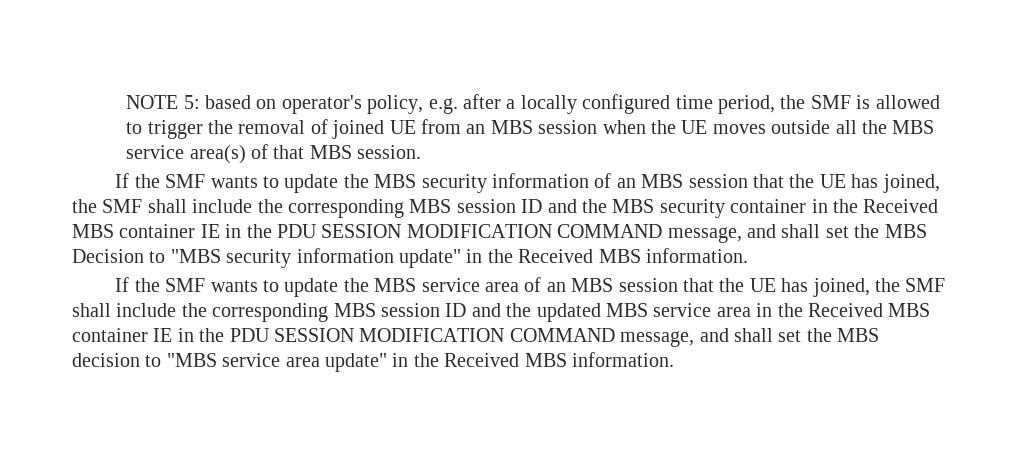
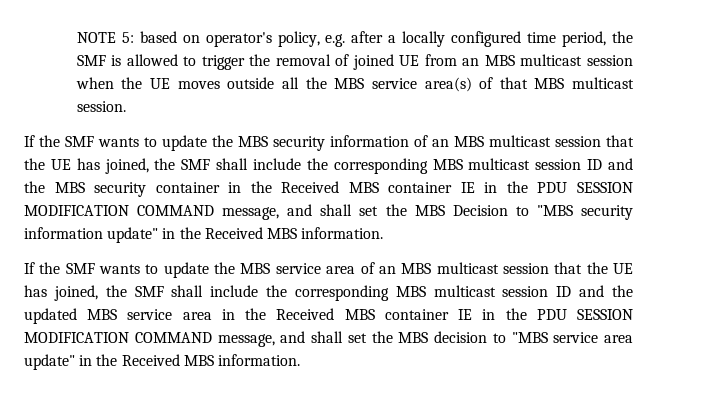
- NOTE 5: based on operator's policy, e.g. after a locally configured time period, the SMF is allowed to trigger the removal of joined UE from an MBS session when the UE moves outside all the MBS service area(s) of that MBS session.
+ NOTE 5: based on operator's policy, e.g. after a locally configured time period, the SMF is allowed to trigger the removal of joined UE from an MBS multicast session when the UE moves outside all the MBS service area(s) of that MBS multicast session.
- If the SMF wants to update the MBS security information of an MBS session that the UE has joined, the SMF shall include the corresponding MBS session ID and the MBS security container in the Received MBS container IE in the PDU SESSION MODIFICATION COMMAND message, and shall set the MBS Decision to "MBS security information update" in the Received MBS information.
+ If the SMF wants to update the MBS security information of an MBS multicast session that the UE has joined, the SMF shall include the corresponding MBS multicast session ID and the MBS security container in the Received MBS container IE in the PDU SESSION MODIFICATION COMMAND message, and shall set the MBS Decision to "MBS security information update" in the Received MBS information.
- If the SMF wants to update the MBS service area of an MBS session that the UE has joined, the SMF shall include the corresponding MBS session ID and the updated MBS service area in the Received MBS container IE in the PDU SESSION MODIFICATION COMMAND message, and shall set the MBS decision to "MBS service area update" in the Received MBS information.
+ If the SMF wants to update the MBS service area of an MBS multicast session that the UE has joined, the SMF shall include the corresponding MBS multicast session ID and the updated MBS service area in the Received MBS container IE in the PDU SESSION MODIFICATION COMMAND message, and shall set the MBS decision to "MBS service area update" in the Received MBS information.

